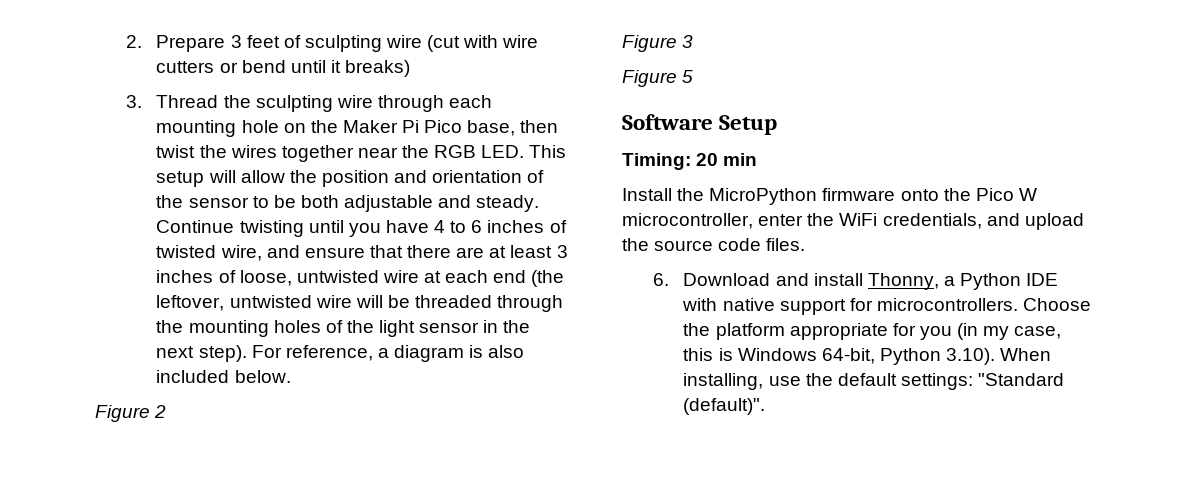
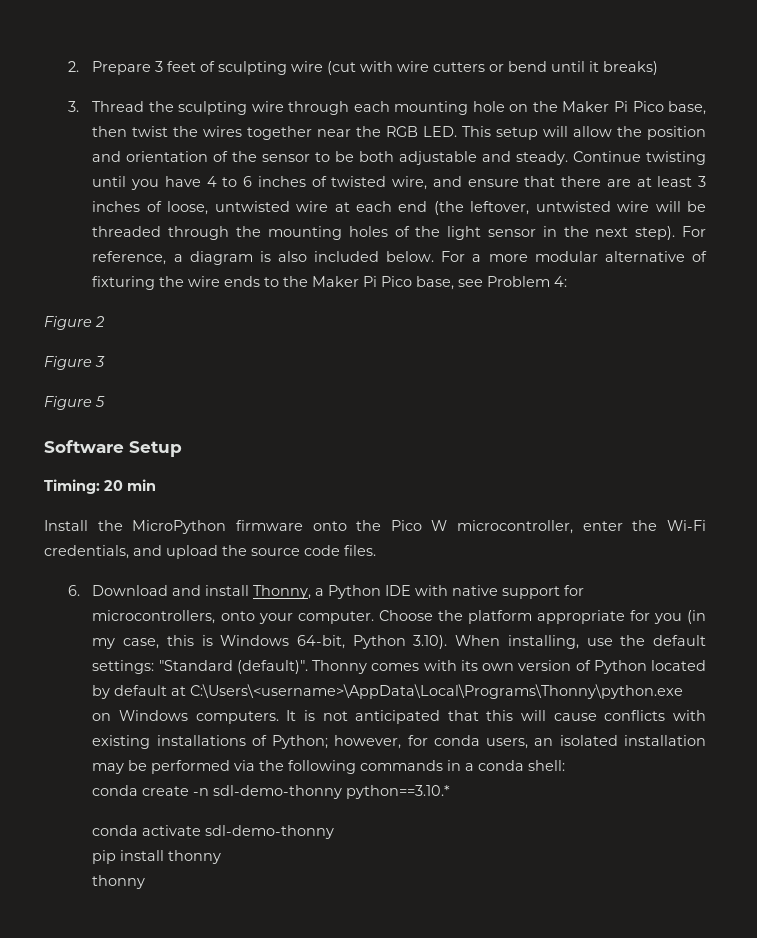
+ For a more modular alternative of fixturing the wire ends to the Maker Pi Pico base, see Problem 4:
- Install the MicroPython firmware onto the Pico W microcontroller, enter the WiFi credentials, and upload the source code files.
+ Install the MicroPython firmware onto the Pico W microcontroller, enter the Wi-Fi credentials, and upload the source code files.
- 6. Download and install Thonny, a Python IDE with native support for microcontrollers.
+ 6. Download and install Thonny, a Python IDE with native support for microcontrollers, onto your computer.
+ Thonny comes with its own version of Python located by default at C:\Users\<username>\AppData\Local\Programs\Thonny\python.exe on Windows computers. It is not anticipated that this will cause conflicts with existing installations of Python; however, for conda users, an isolated installation may be performed via the following commands in a conda shell:
+ conda create -n sdl-demo-thonny python==3.10.*
+ conda activate sdl-demo-thonny
+ pip install thonny
+ thonny

